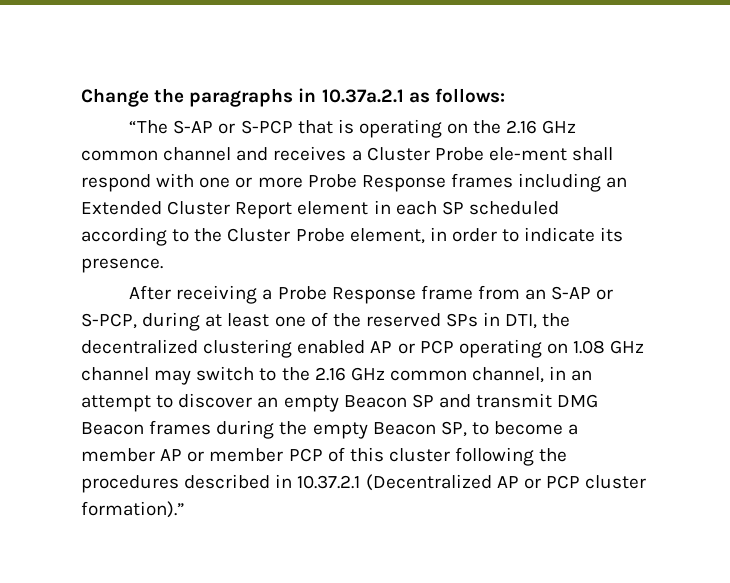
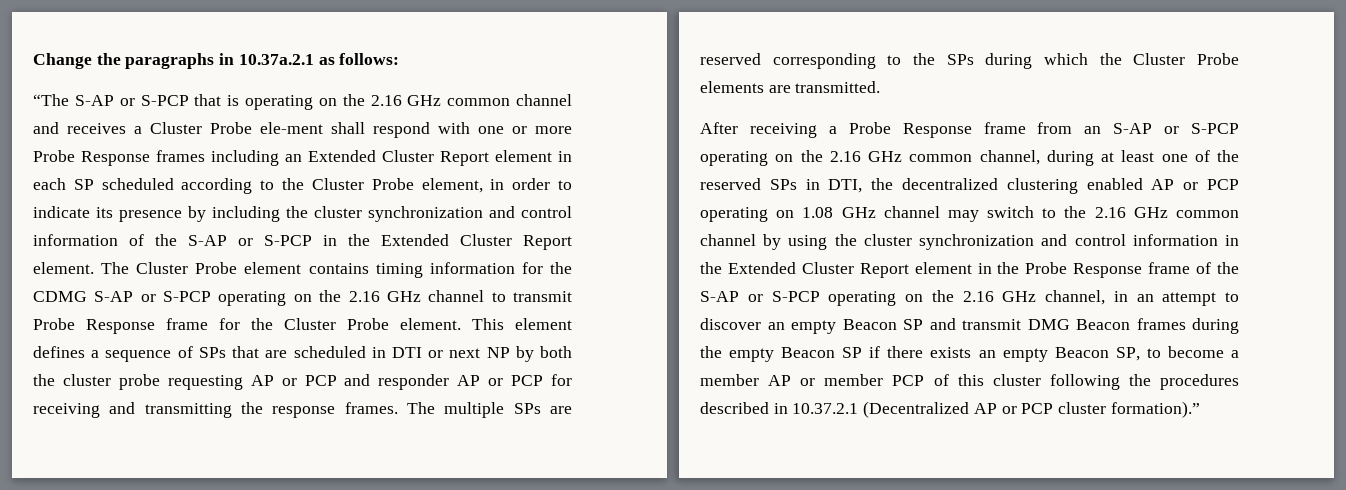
- “The S-AP or S-PCP that is operating on the 2.16 GHz common channel and receives a Cluster Probe ele-ment shall respond with one or more Probe Response frames including an Extended Cluster Report element in each SP scheduled according to the Cluster Probe element, in order to indicate its presence.
+ “The S-AP or S-PCP that is operating on the 2.16 GHz common channel and receives a Cluster Probe ele-ment shall respond with one or more Probe Response frames including an Extended Cluster Report element in each SP scheduled according to the Cluster Probe element, in order to indicate its presence by including the cluster synchronization and control information of the S-AP or S-PCP in the Extended Cluster Report element. The Cluster Probe element contains timing information for the CDMG S-AP or S-PCP operating on the 2.16 GHz channel to transmit Probe Response frame for the Cluster Probe element. This element defines a sequence of SPs that are scheduled in DTI or next NP by both the cluster probe requesting AP or PCP and responder AP or PCP for receiving and transmitting the response frames. The multiple SPs are reserved corresponding to the SPs during which the Cluster Probe elements are transmitted.
- After receiving a Probe Response frame from an S-AP or S-PCP, during at least one of the reserved SPs in DTI, the decentralized clustering enabled AP or PCP operating on 1.08 GHz channel may switch to the 2.16 GHz common channel, in an attempt to discover an empty Beacon SP and transmit DMG Beacon frames during the empty Beacon SP, to become a member AP or member PCP of this cluster following the procedures described in 10.37.2.1 (Decentralized AP or PCP cluster formation).”
+ After receiving a Probe Response frame from an S-AP or S-PCP operating on the 2.16 GHz common channel, during at least one of the reserved SPs in DTI, the decentralized clustering enabled AP or PCP operating on 1.08 GHz channel may switch to the 2.16 GHz common channel by using the cluster synchronization and control information in the Extended Cluster Report element in the Probe Response frame of the S-AP or S-PCP operating on the 2.16 GHz channel, in an attempt to discover an empty Beacon SP and transmit DMG Beacon frames during the empty Beacon SP if there exists an empty Beacon SP, to become a member AP or member PCP of this cluster following the procedures described in 10.37.2.1 (Decentralized AP or PCP cluster formation).”

